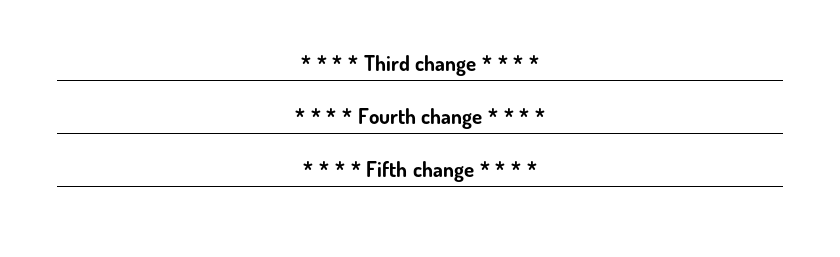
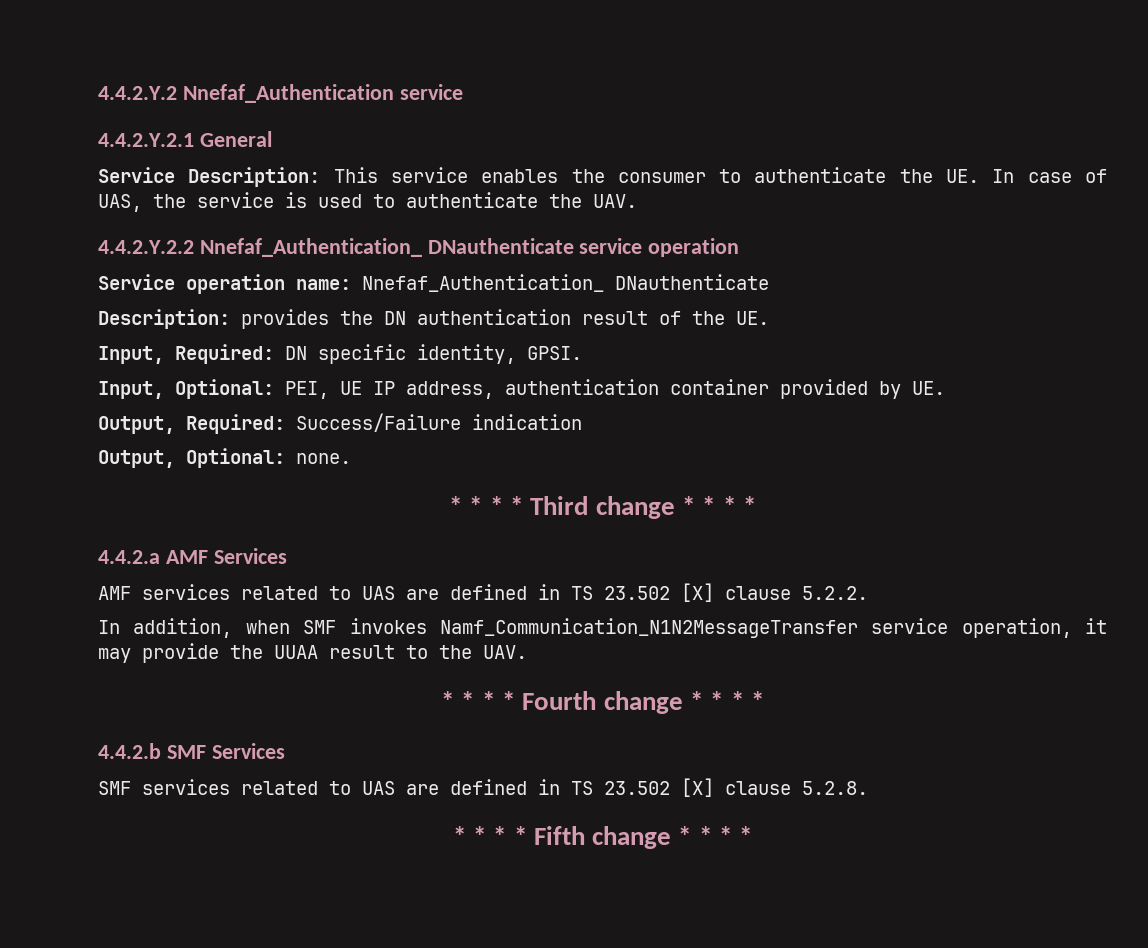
+ 4.4.2.Y.2 Nnefaf_Authentication service
+ 4.4.2.Y.2.1 General
+ Service Description: This service enables the consumer to authenticate the UE. In case of UAS, the service is used to authenticate the UAV.
+ 4.4.2.Y.2.2 Nnefaf_Authentication_ DNauthenticate service operation
+ Service operation name: Nnefaf_Authentication_ DNauthenticate
+ Description: provides the DN authentication result of the UE.
+ Input, Required: DN specific identity, GPSI.
+ Input, Optional: PEI, UE IP address, authentication container provided by UE.
+ Output, Required: Success/Failure indication
+ Output, Optional: none.
+ 4.4.2.a AMF Services
+ AMF services related to UAS are defined in TS 23.502 [X] clause 5.2.2.
+ In addition, when SMF invokes Namf_Communication_N1N2MessageTransfer service operation, it may provide the UUAA result to the UAV.
+ 4.4.2.b SMF Services
+ SMF services related to UAS are defined in TS 23.502 [X] clause 5.2.8.

